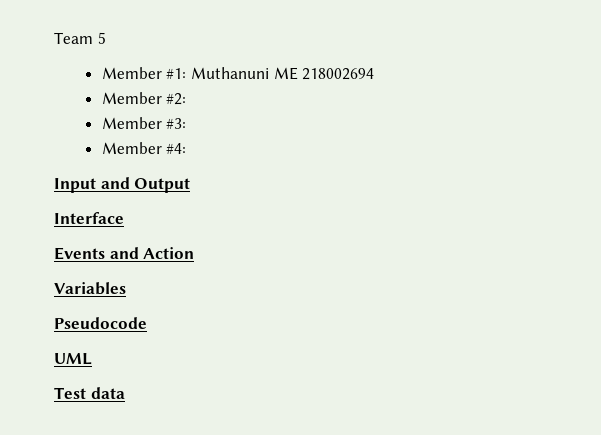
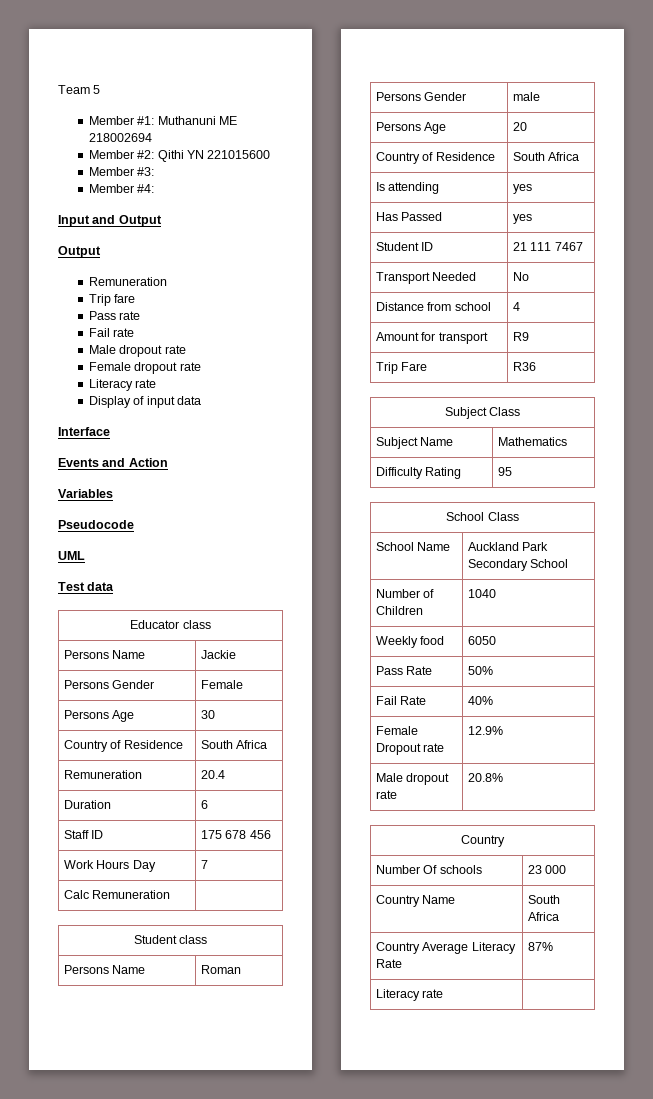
- Member #2:
+ Member #2: Qithi YN 221015600
  Input and Output
+ Output
+ Remuneration
+ Trip fare
+ Pass rate
+ Fail rate
+ Male dropout rate
+ Female dropout rate
+ Literacy rate
+ Display of input data
+ Educator class
+ Persons Name | Jackie
+ Persons Gender | Female
+ Persons Age | 30
+ Country of Residence | South Africa
+ Remuneration | 20.4
+ Duration | 6
+ Staff ID | 175 678 456
+ Work Hours Day | 7
+ Calc Remuneration |
+ Student class
+ Persons Name | Roman
+ Persons Gender | male
+ Persons Age | 20
+ Country of Residence | South Africa
+ Is attending | yes
+ Has Passed | yes
+ Student ID | 21 111 7467
+ Transport Needed | No
+ Distance from school | 4
+ Amount for transport | R9
+ Trip Fare | R36
+ Subject Class
+ Subject Name | Mathematics
+ Difficulty Rating | 95
+ School Class
+ School Name | Auckland Park Secondary School
+ Number of Children | 1040
+ Weekly food | 6050
+ Pass Rate | 50%
+ Fail Rate | 40%
+ Female Dropout rate | 12.9%
+ Male dropout rate | 20.8%
+ Country
+ Number Of schools | 23 000
+ Country Name | South Africa
+ Country Average Literacy Rate | 87%
+ Literacy rate |

